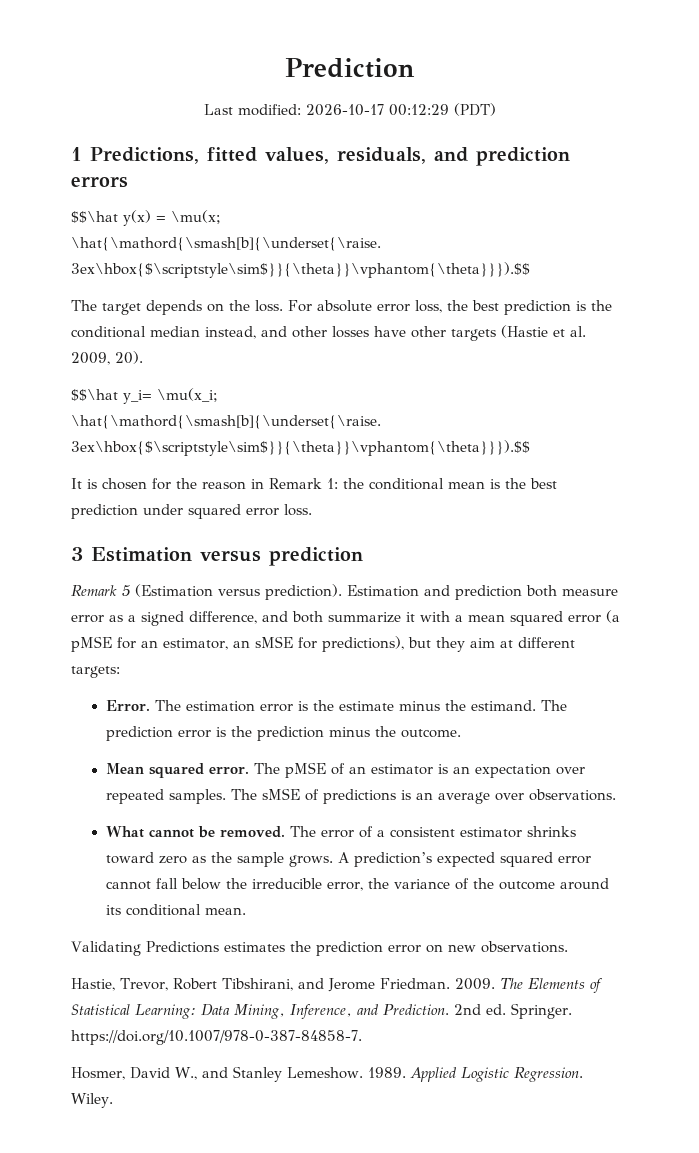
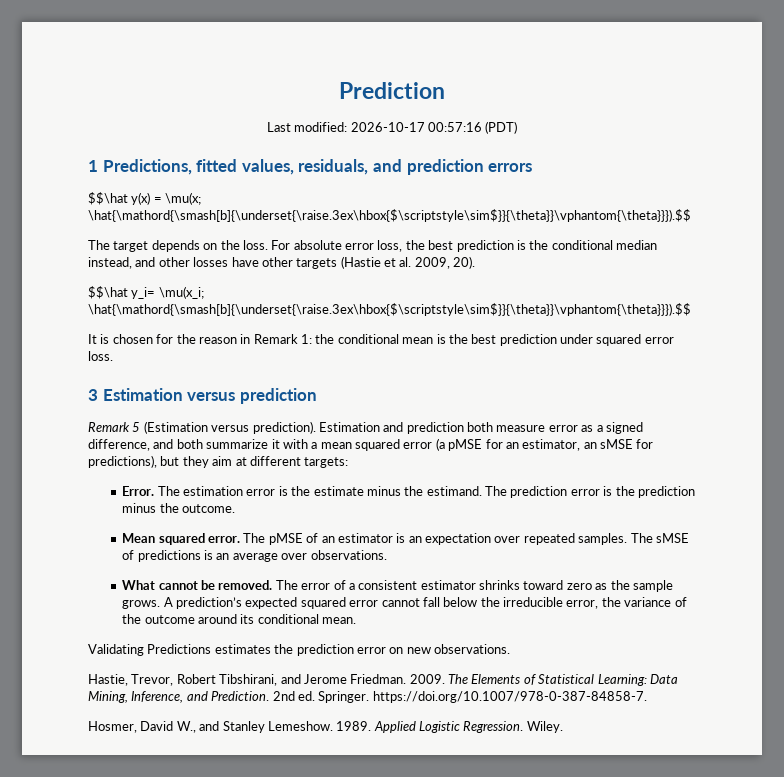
- Last modified: 2026-10-17 00:12:29 (PDT)
+ Last modified: 2026-10-17 00:57:16 (PDT)

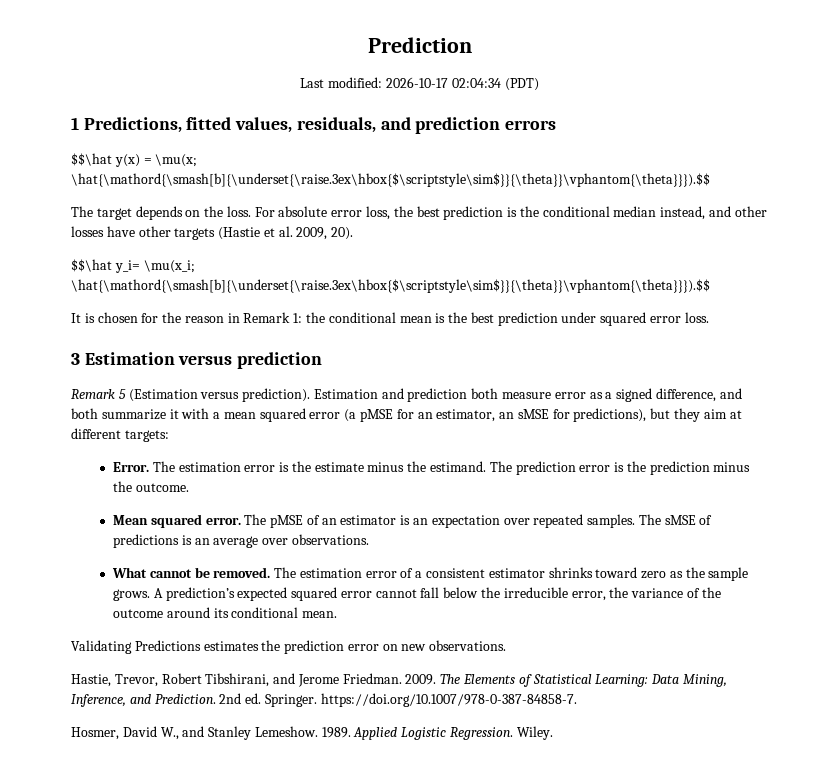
- Last modified: 2026-10-17 00:57:16 (PDT)
+ Last modified: 2026-10-17 02:04:34 (PDT)
- The error of a consistent estimator shrinks toward zero as the sample grows.
+ The estimation error of a consistent estimator shrinks toward zero as the sample grows.

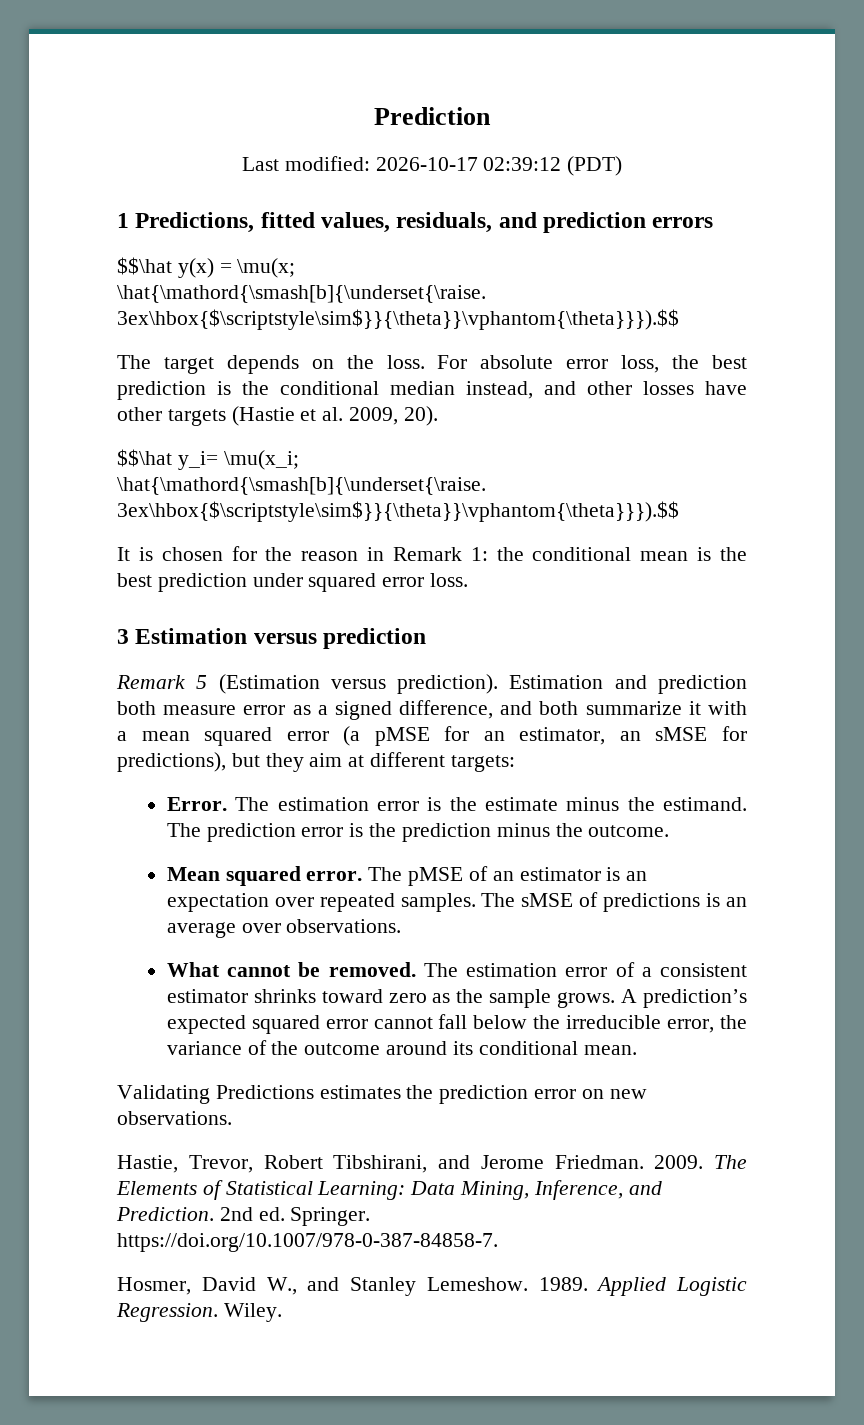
- Last modified: 2026-10-17 02:04:34 (PDT)
+ Last modified: 2026-10-17 02:39:12 (PDT)

